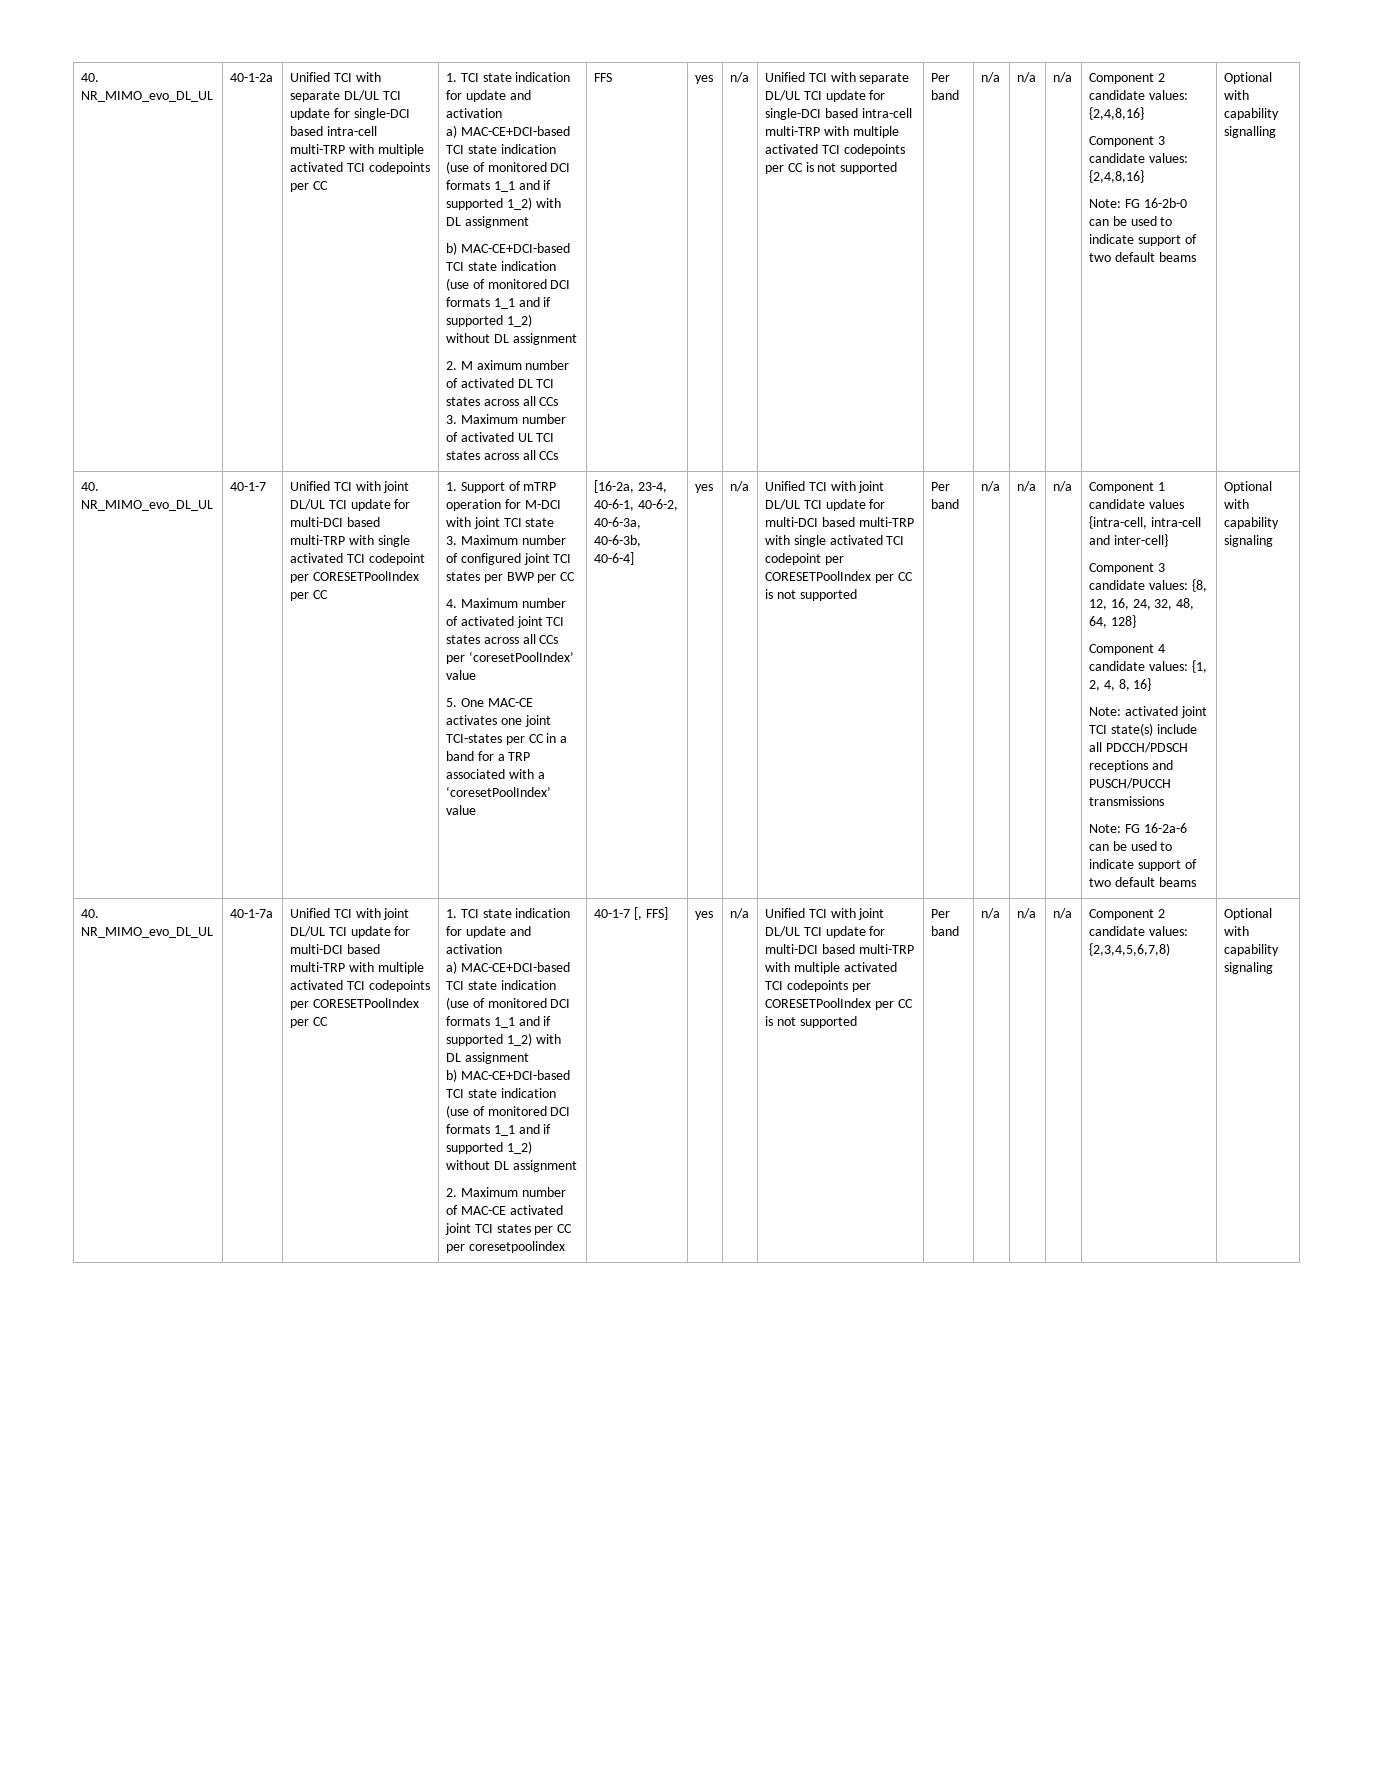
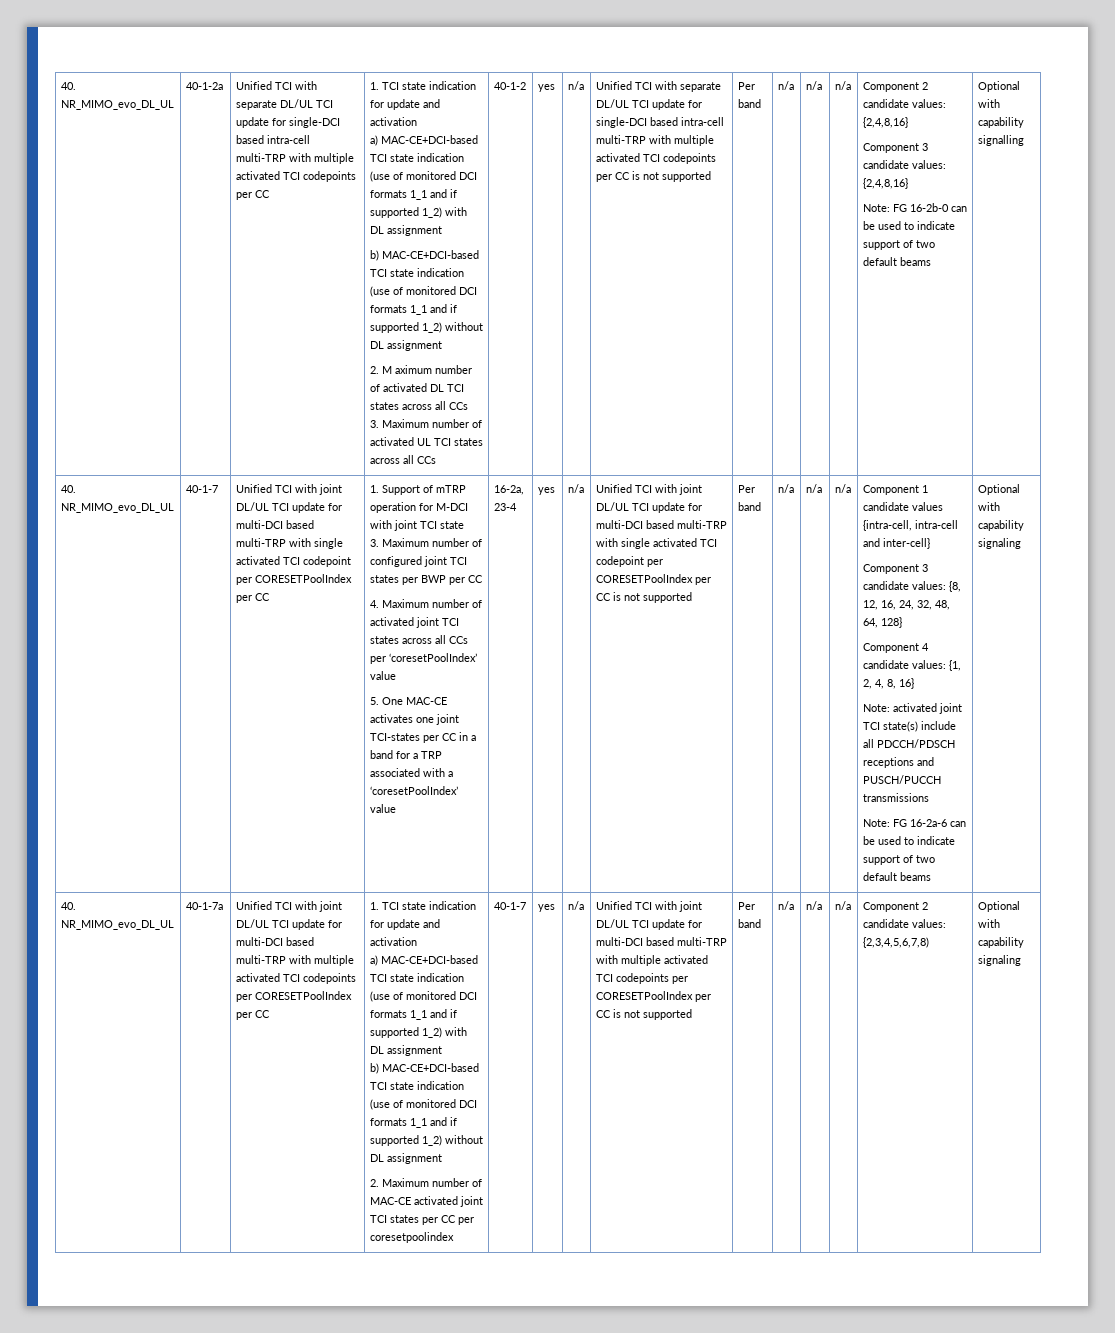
- FFS
+ 40-1-2
- [16-2a, 23-4, 40-6-1, 40-6-2, 40-6-3a, 40-6-3b, 40-6-4]
+ 16-2a, 23-4
- 2. Maximum number of MAC-CE activated joint TCI states per CC per coresetpoolindex | 40-1-7 [, FFS]
+ 2. Maximum number of MAC-CE activated joint TCI states per CC per coresetpoolindex | 40-1-7

